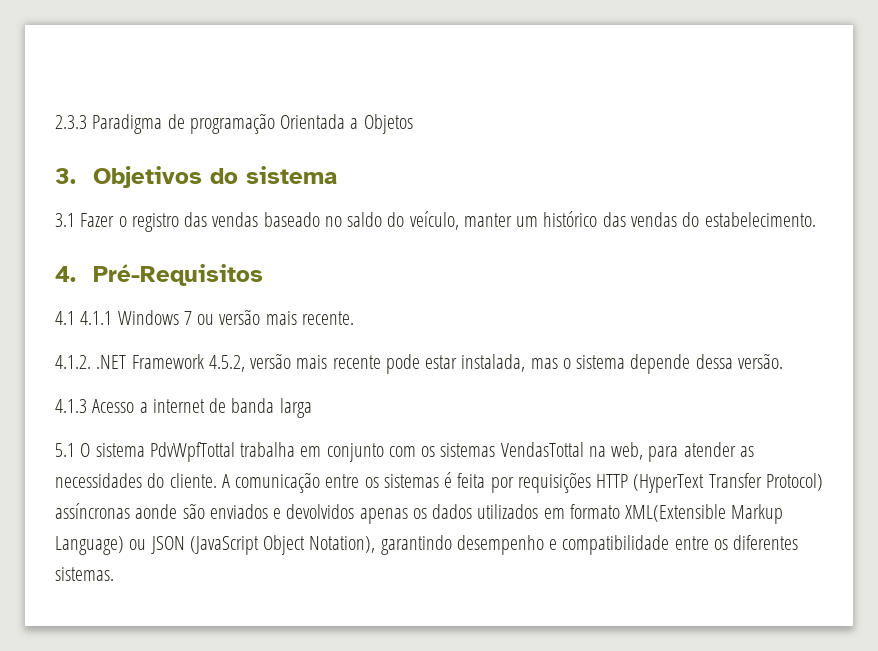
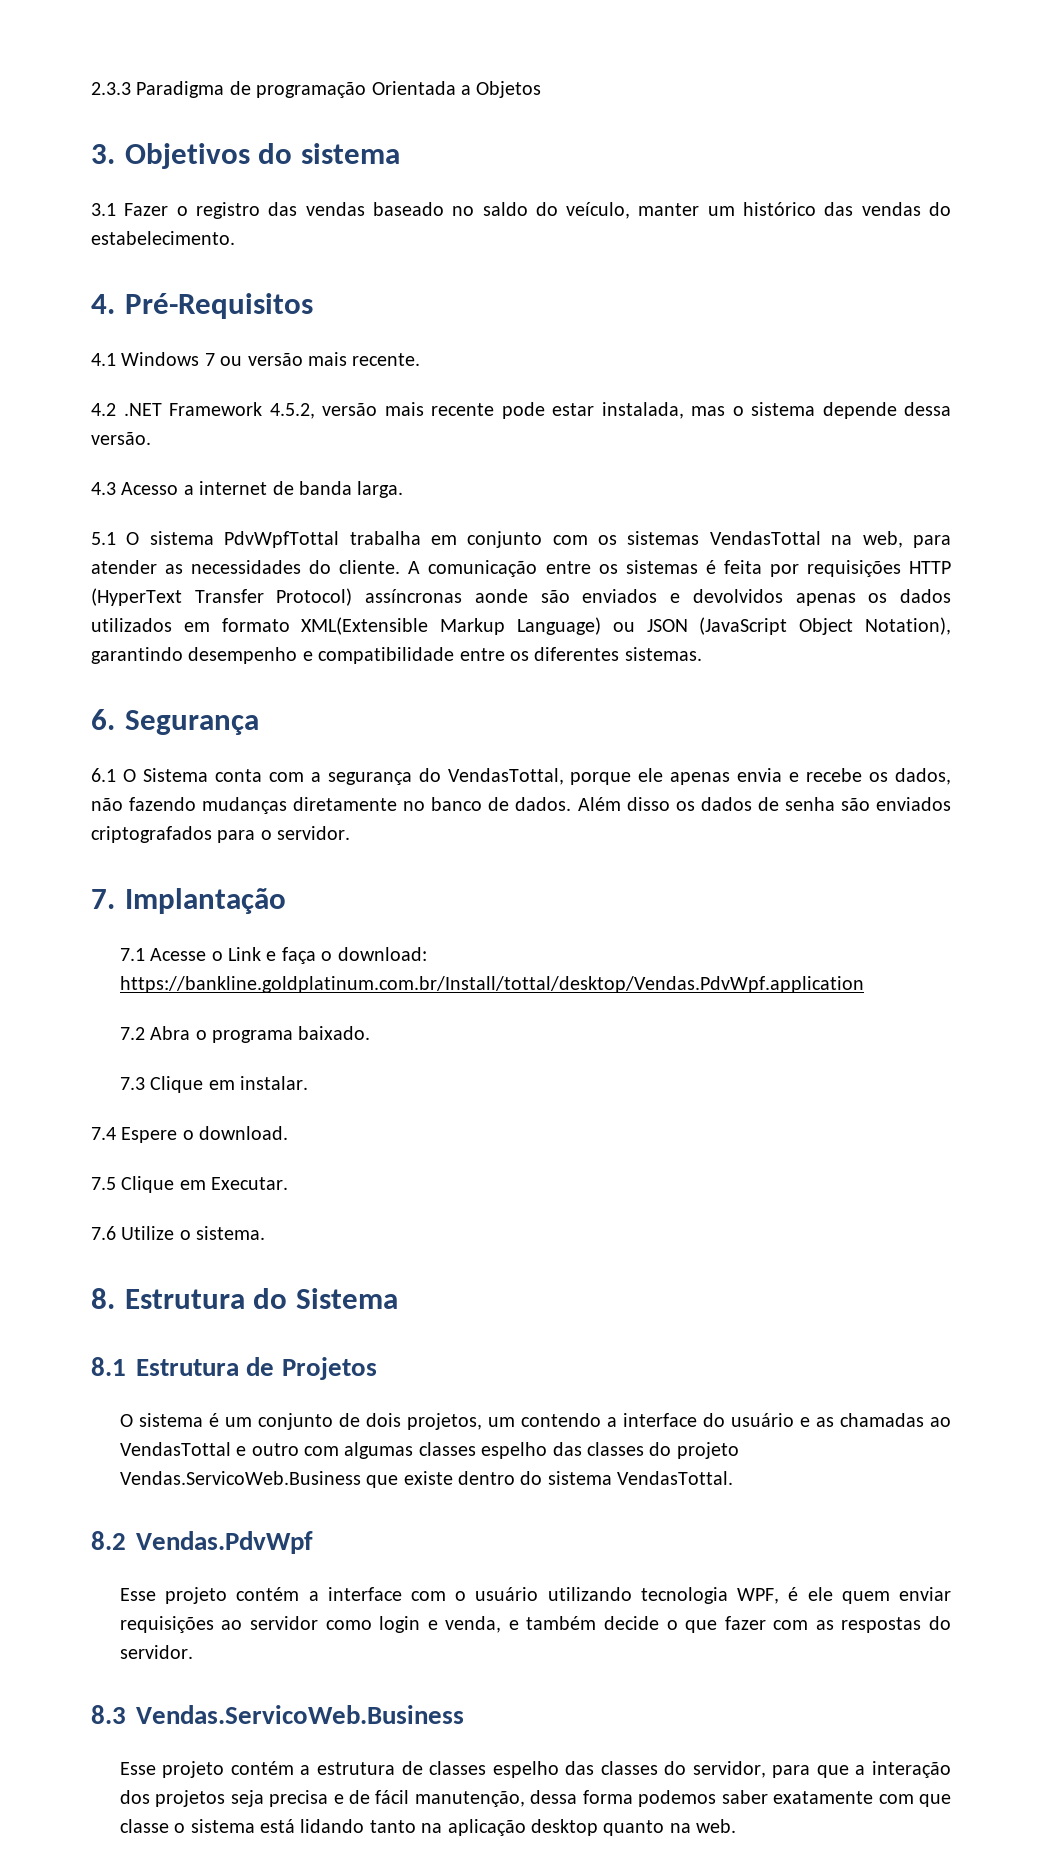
- 4.1 4.1.1 Windows 7 ou versão mais recente.
+ 4.1 Windows 7 ou versão mais recente.
- 4.1.2. .NET Framework 4.5.2, versão mais recente pode estar instalada, mas o sistema depende dessa versão.
+ 4.2 .NET Framework 4.5.2, versão mais recente pode estar instalada, mas o sistema depende dessa versão.
- 4.1.3 Acesso a internet de banda larga
+ 4.3 Acesso a internet de banda larga.
+ 6. Segurança
+ 6.1 O Sistema conta com a segurança do VendasTottal, porque ele apenas envia e recebe os dados, não fazendo mudanças diretamente no banco de dados. Além disso os dados de senha são enviados criptografados para o servidor.
+ 7. Implantação
+ 7.1 Acesse o Link e faça o download: https://bankline.goldplatinum.com.br/Install/tottal/desktop/Vendas.PdvWpf.application
+ 7.2 Abra o programa baixado.
+ 7.3 Clique em instalar.
+ 7.4 Espere o download.
+ 7.5 Clique em Executar.
+ 7.6 Utilize o sistema.
+ 8. Estrutura do Sistema
+ 8.1 Estrutura de Projetos
+ O sistema é um conjunto de dois projetos, um contendo a interface do usuário e as chamadas ao VendasTottal e outro com algumas classes espelho das classes do projeto Vendas.ServicoWeb.Business que existe dentro do sistema VendasTottal.
+ 8.2 Vendas.PdvWpf
+ Esse projeto contém a interface com o usuário utilizando tecnologia WPF, é ele quem enviar requisições ao servidor como login e venda, e também decide o que fazer com as respostas do servidor.
+ 8.3 Vendas.ServicoWeb.Business
+ Esse projeto contém a estrutura de classes espelho das classes do servidor, para que a interação dos projetos seja precisa e de fácil manutenção, dessa forma podemos saber exatamente com que classe o sistema está lidando tanto na aplicação desktop quanto na web.

